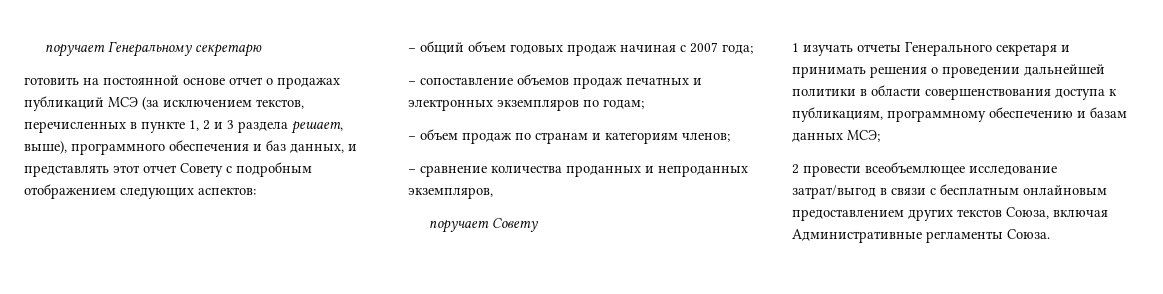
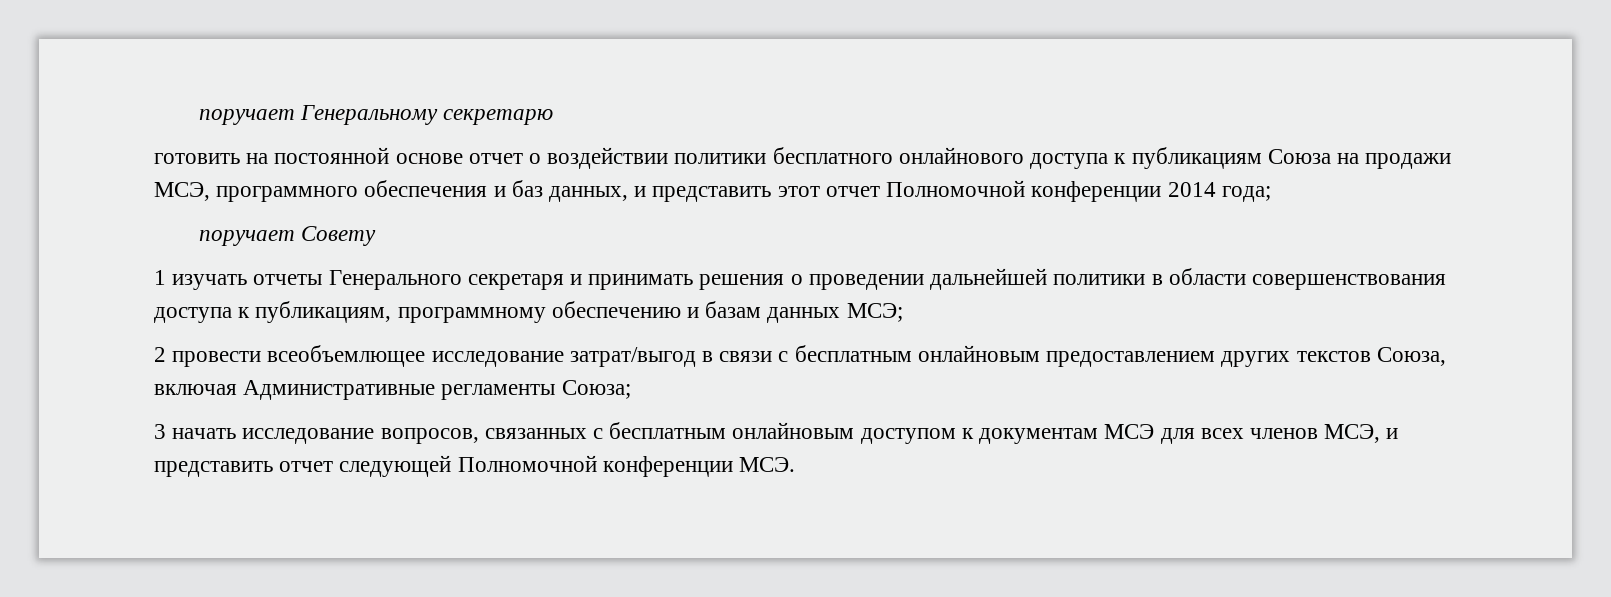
- готовить на постоянной основе отчет о продажах публикаций МСЭ (за исключением текстов, перечисленных в пункте 1, 2 и 3 раздела решает, выше), программного обеспечения и баз данных, и представлять этот отчет Совету с подробным отображением следующих аспектов:
- − общий объем годовых продаж начиная с 2007 года;
- − сопоставление объемов продаж печатных и электронных экземпляров по годам;
- − объем продаж по странам и категориям членов;
- − сравнение количества проданных и непроданных экземпляров,
+ готовить на постоянной основе отчет о воздействии политики бесплатного онлайнового доступа к публикациям Союза на продажи МСЭ, программного обеспечения и баз данных, и представить этот отчет Полномочной конференции 2014 года;
- 2 провести всеобъемлющее исследование затрат/выгод в связи с бесплатным онлайновым предоставлением других текстов Союза, включая Административные регламенты Союза.
+ 2 провести всеобъемлющее исследование затрат/выгод в связи с бесплатным онлайновым предоставлением других текстов Союза, включая Административные регламенты Союза;
+ 3 начать исследование вопросов, связанных с бесплатным онлайновым доступом к документам МСЭ для всех членов МСЭ, и представить отчет следующей Полномочной конференции МСЭ.

